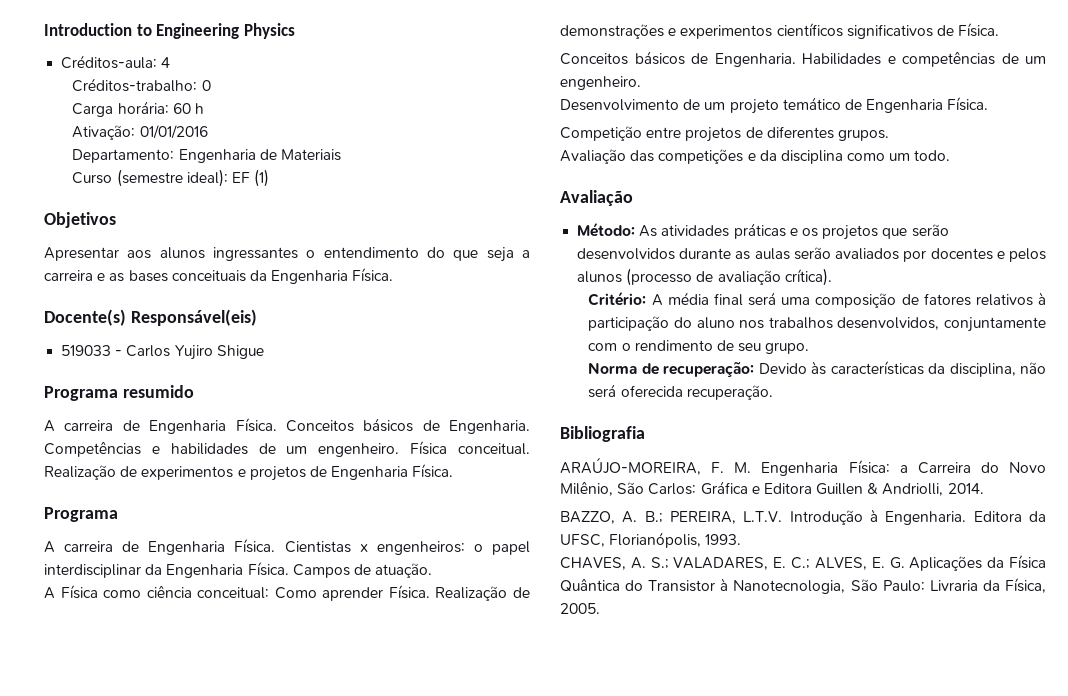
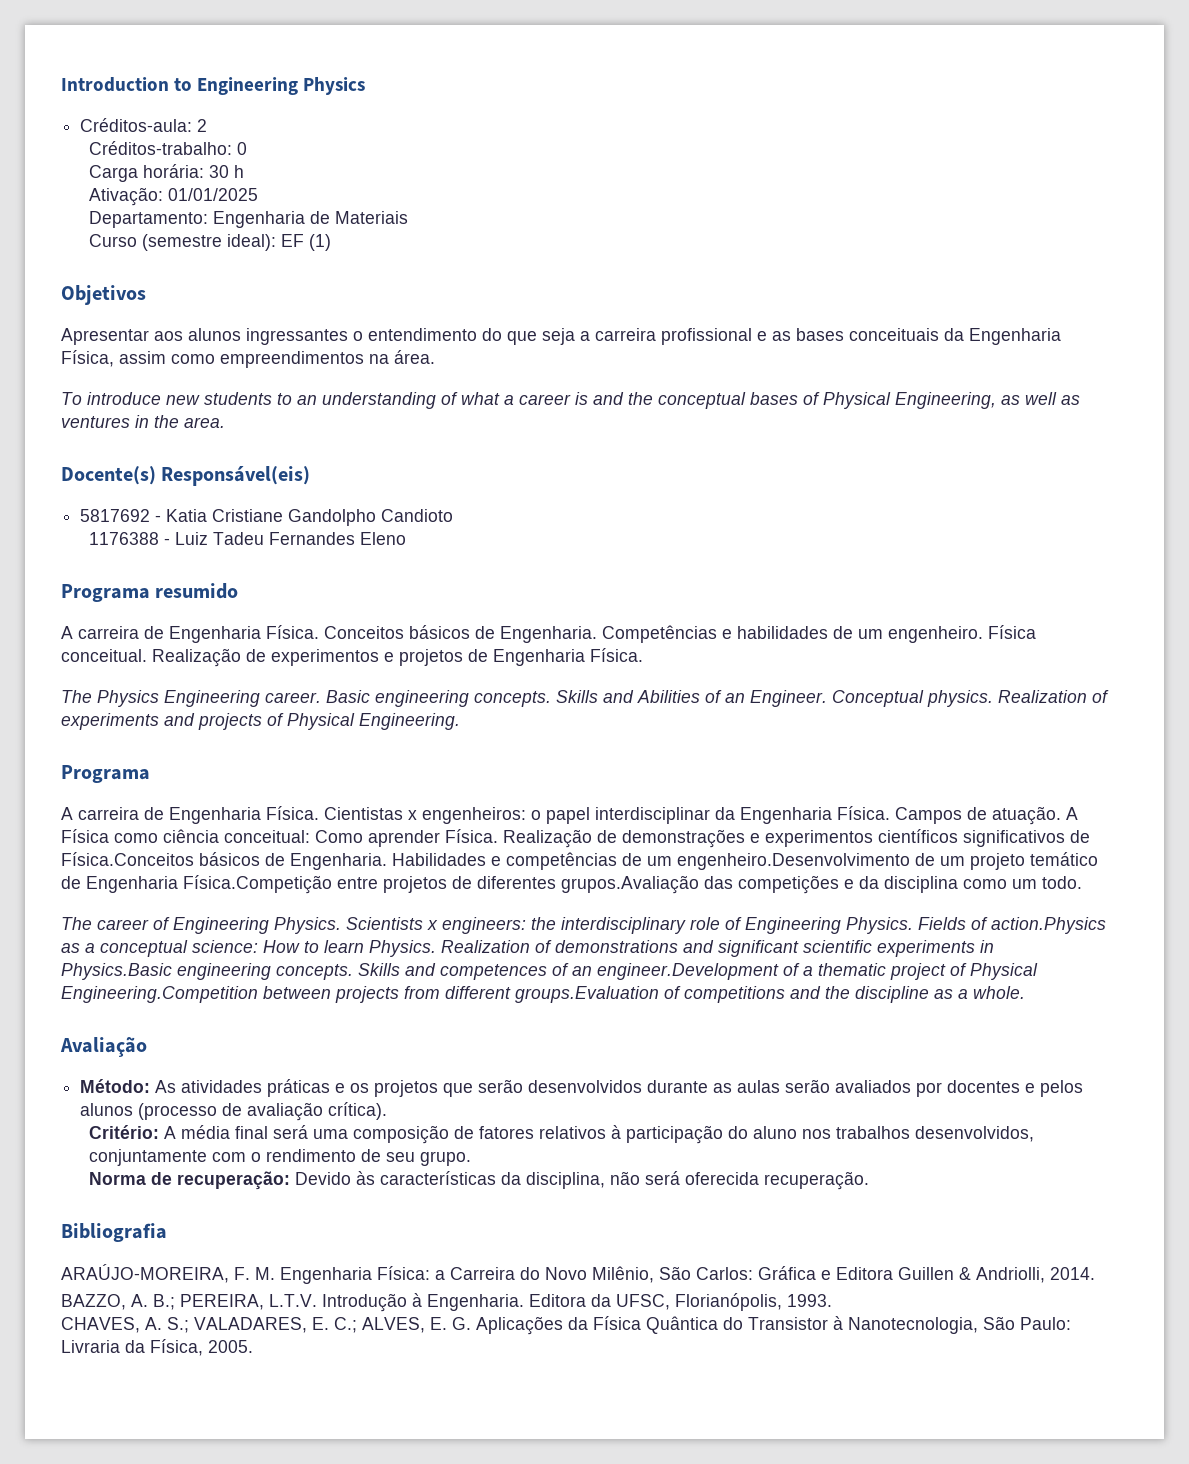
- Créditos-aula: 4
+ Créditos-aula: 2
- Carga horária: 60 h
+ Carga horária: 30 h
- Ativação: 01/01/2016
+ Ativação: 01/01/2025
- Apresentar aos alunos ingressantes o entendimento do que seja a carreira e as bases conceituais da Engenharia Física.
+ Apresentar aos alunos ingressantes o entendimento do que seja a carreira profissional e as bases conceituais da Engenharia Física, assim como empreendimentos na área.
+ To introduce new students to an understanding of what a career is and the conceptual bases of Physical Engineering, as well as ventures in the area.
  Docente(s) Responsável(eis)
- 519033 - Carlos Yujiro Shigue
+ 5817692 - Katia Cristiane Gandolpho Candioto
+ 1176388 - Luiz Tadeu Fernandes Eleno
+ The Physics Engineering career. Basic engineering concepts. Skills and Abilities of an Engineer. Conceptual physics. Realization of experiments and projects of Physical Engineering.
- Campos de atuação.
- A Física como ciência conceitual: Como aprender Física.
+ Campos de atuação. A Física como ciência conceitual: Como aprender Física.
- Realização de demonstrações e experimentos científicos significativos de Física.
- Conceitos básicos de Engenharia.
+ Realização de demonstrações e experimentos científicos significativos de Física.Conceitos básicos de Engenharia.
- Habilidades e competências de um engenheiro.
- Desenvolvimento de um projeto temático de Engenharia Física.
- Competição entre projetos de diferentes grupos.
- Avaliação das competições e da disciplina como um todo.
+ Habilidades e competências de um engenheiro.Desenvolvimento de um projeto temático de Engenharia Física.Competição entre projetos de diferentes grupos.Avaliação das competições e da disciplina como um todo.
+ The career of Engineering Physics. Scientists x engineers: the interdisciplinary role of Engineering Physics. Fields of action.Physics as a conceptual science: How to learn Physics. Realization of demonstrations and significant scientific experiments in Physics.Basic engineering concepts. Skills and competences of an engineer.Development of a thematic project of Physical Engineering.Competition between projects from different groups.Evaluation of competitions and the discipline as a whole.

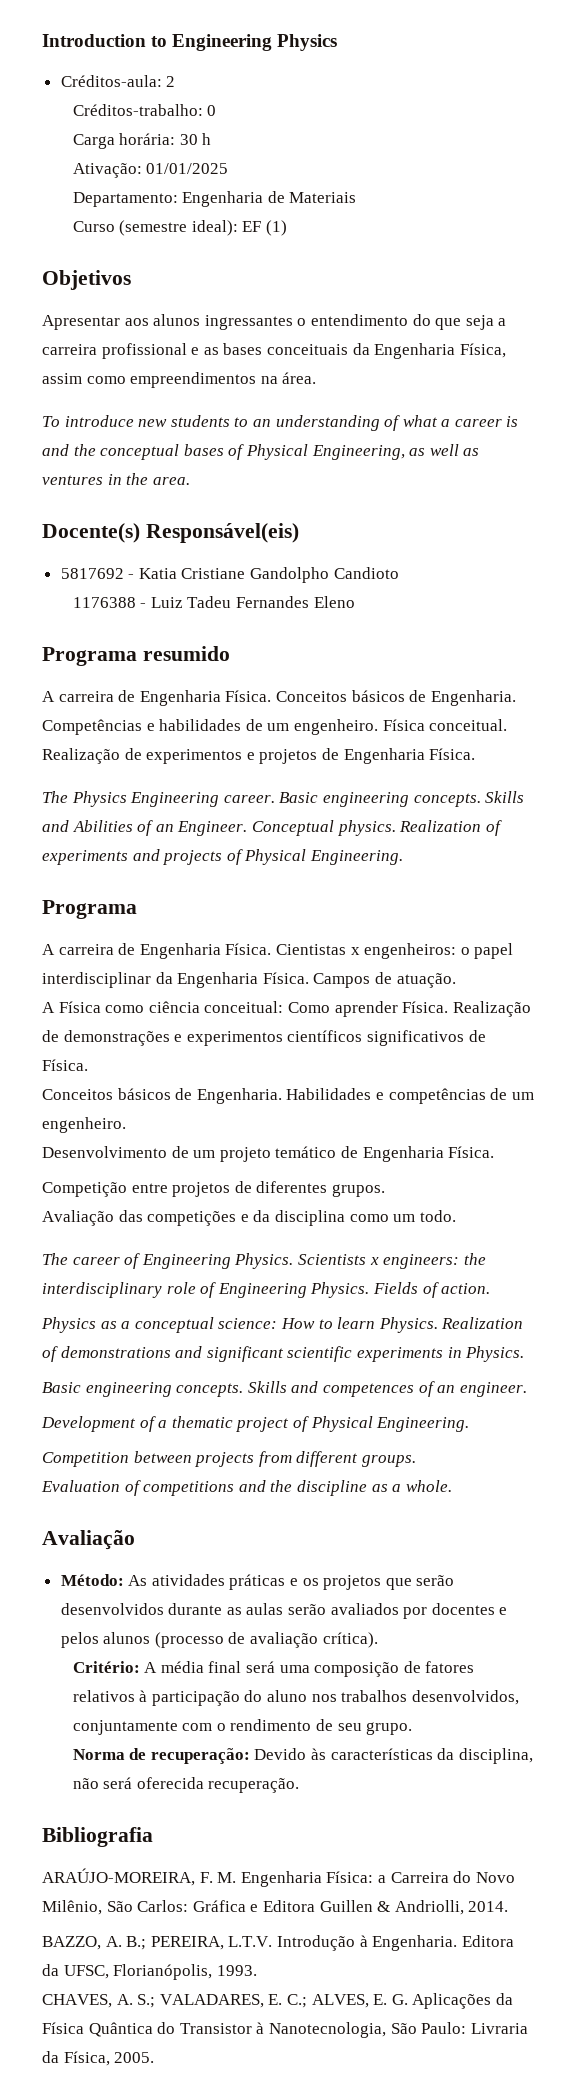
- Campos de atuação. A Física como ciência conceitual: Como aprender Física.
+ Campos de atuação.
+ A Física como ciência conceitual: Como aprender Física.
- Realização de demonstrações e experimentos científicos significativos de Física.Conceitos básicos de Engenharia.
+ Realização de demonstrações e experimentos científicos significativos de Física.
+ Conceitos básicos de Engenharia.
- Habilidades e competências de um engenheiro.Desenvolvimento de um projeto temático de Engenharia Física.Competição entre projetos de diferentes grupos.Avaliação das competições e da disciplina como um todo.
+ Habilidades e competências de um engenheiro.
+ Desenvolvimento de um projeto temático de Engenharia Física.
+ Competição entre projetos de diferentes grupos.
+ Avaliação das competições e da disciplina como um todo.
- Fields of action.Physics as a conceptual science: How to learn Physics.
+ Fields of action.
+ Physics as a conceptual science: How to learn Physics.
- Realization of demonstrations and significant scientific experiments in Physics.Basic engineering concepts.
+ Realization of demonstrations and significant scientific experiments in Physics.
+ Basic engineering concepts.
- Skills and competences of an engineer.Development of a thematic project of Physical Engineering.Competition between projects from different groups.Evaluation of competitions and the discipline as a whole.
+ Skills and competences of an engineer.
+ Development of a thematic project of Physical Engineering.
+ Competition between projects from different groups.
+ Evaluation of competitions and the discipline as a whole.

